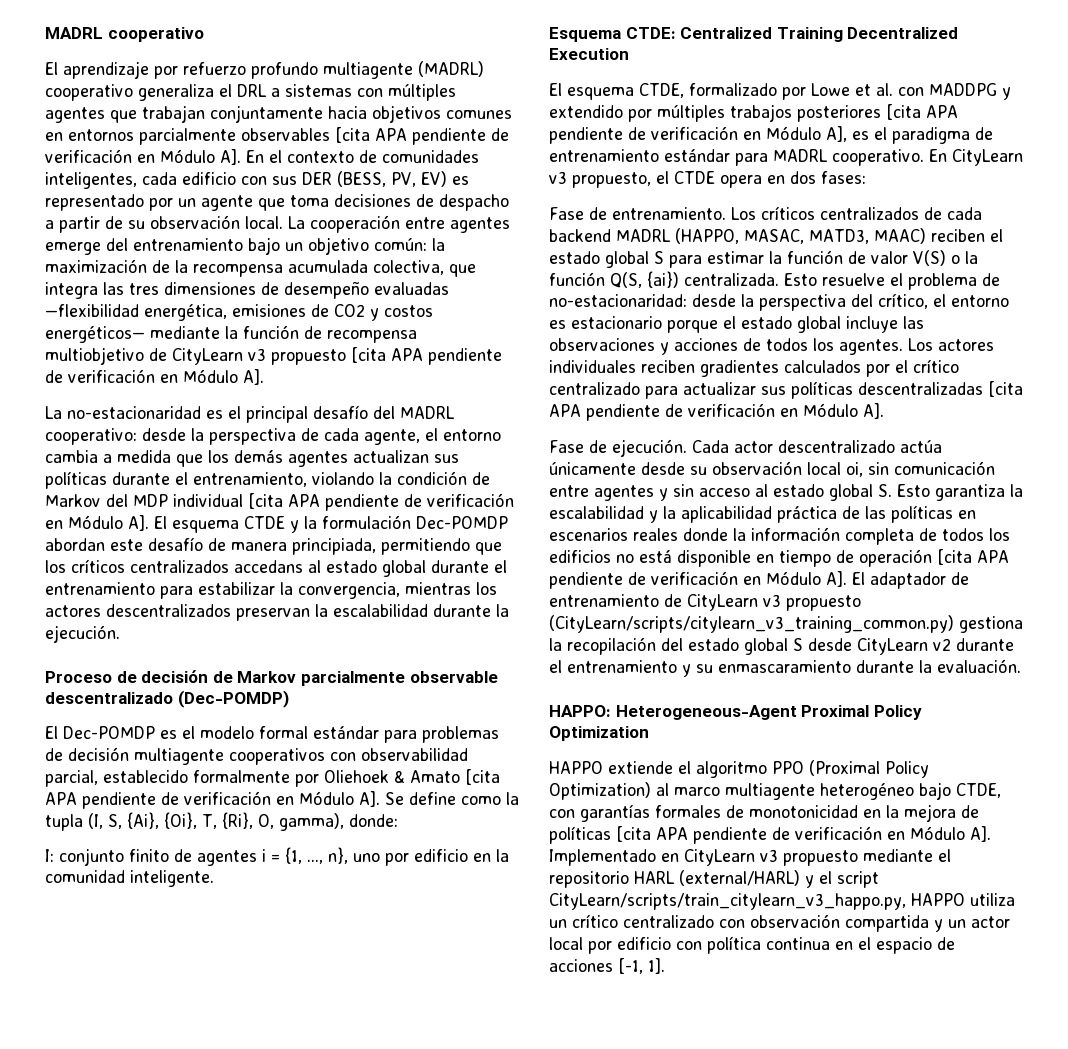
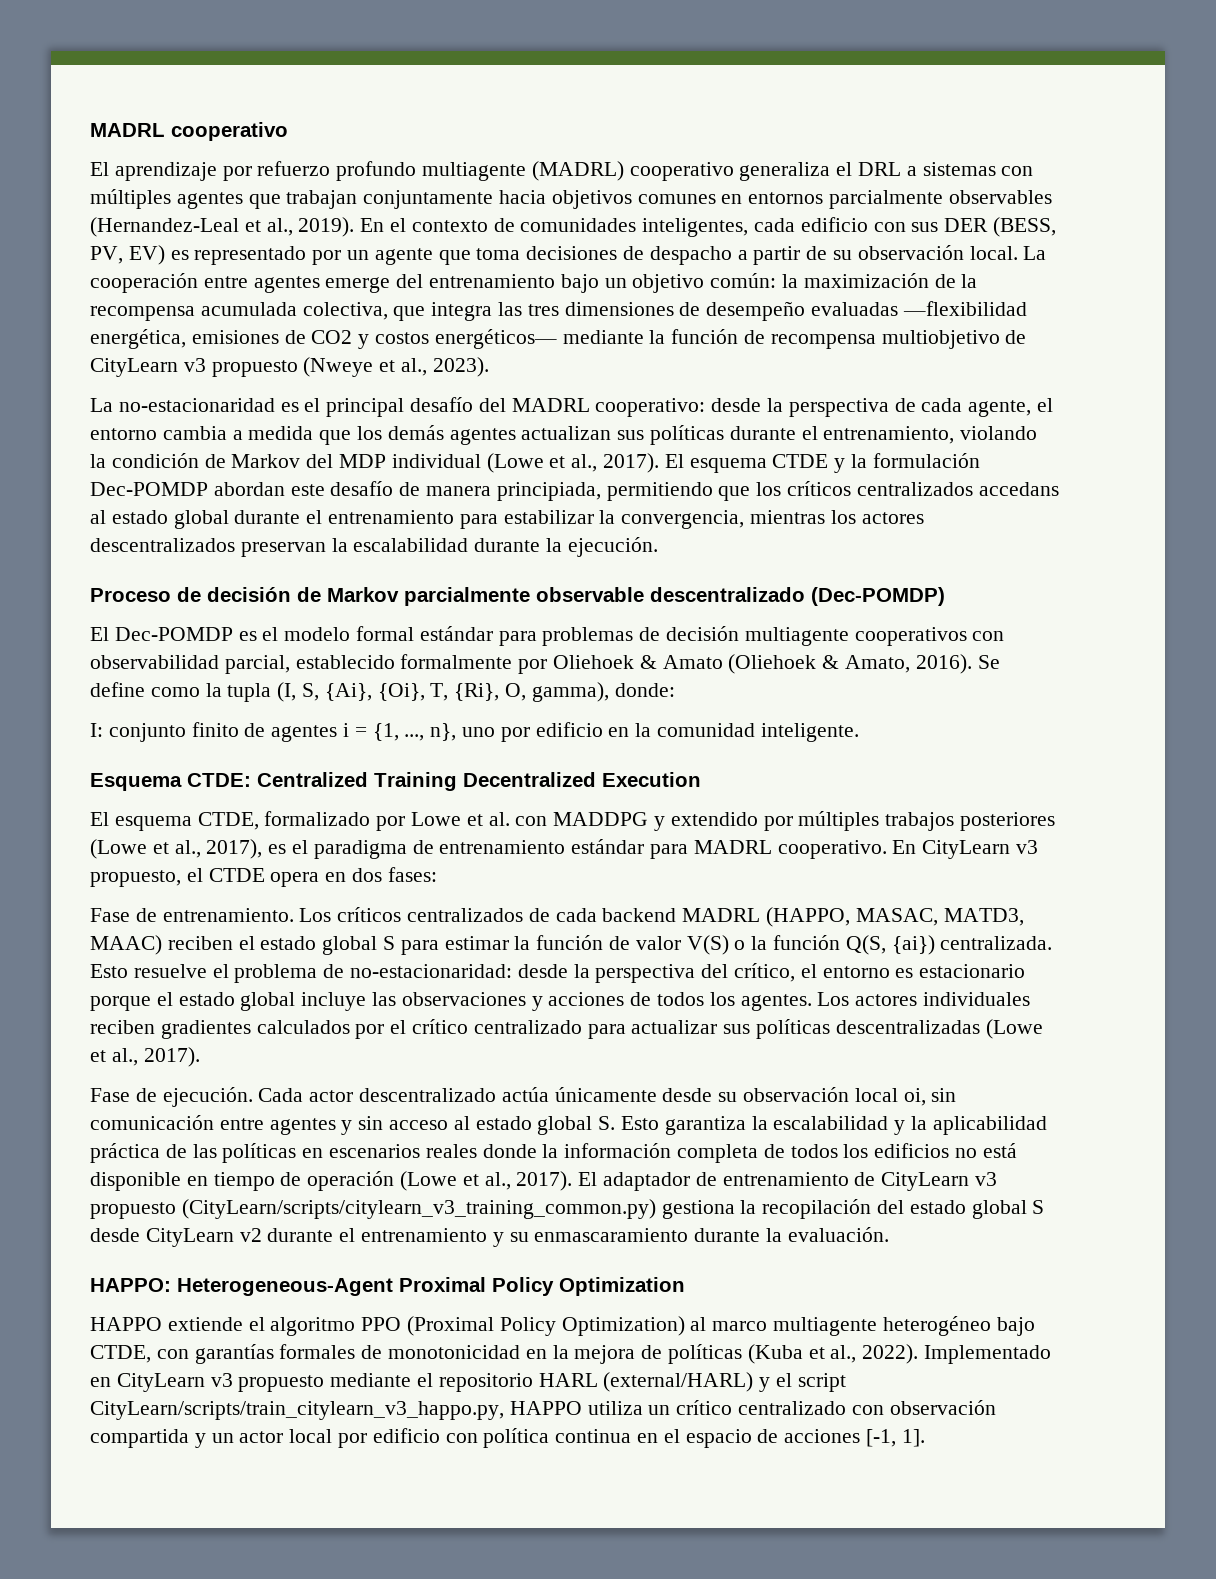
- El aprendizaje por refuerzo profundo multiagente (MADRL) cooperativo generaliza el DRL a sistemas con múltiples agentes que trabajan conjuntamente hacia objetivos comunes en entornos parcialmente observables [cita APA pendiente de verificación en Módulo A]. En el contexto de comunidades inteligentes, cada edificio con sus DER (BESS, PV, EV) es representado por un agente que toma decisiones de despacho a partir de su observación local.
+ El aprendizaje por refuerzo profundo multiagente (MADRL) cooperativo generaliza el DRL a sistemas con múltiples agentes que trabajan conjuntamente hacia objetivos comunes en entornos parcialmente observables (Hernandez-Leal et al., 2019). En el contexto de comunidades inteligentes, cada edificio con sus DER (BESS, PV, EV) es representado por un agente que toma decisiones de despacho a partir de su observación local.
- La cooperación entre agentes emerge del entrenamiento bajo un objetivo común: la maximización de la recompensa acumulada colectiva, que integra las tres dimensiones de desempeño evaluadas —flexibilidad energética, emisiones de CO2 y costos energéticos— mediante la función de recompensa multiobjetivo de CityLearn v3 propuesto [cita APA pendiente de verificación en Módulo A].
+ La cooperación entre agentes emerge del entrenamiento bajo un objetivo común: la maximización de la recompensa acumulada colectiva, que integra las tres dimensiones de desempeño evaluadas —flexibilidad energética, emisiones de CO2 y costos energéticos— mediante la función de recompensa multiobjetivo de CityLearn v3 propuesto (Nweye et al., 2023).
- desde la perspectiva de cada agente, el entorno cambia a medida que los demás agentes actualizan sus políticas durante el entrenamiento, violando la condición de Markov del MDP individual [cita APA pendiente de verificación en Módulo A]. El esquema CTDE y la formulación Dec-POMDP abordan este desafío de manera principiada, permitiendo que los críticos centralizados accedans al estado global durante el entrenamiento para estabilizar la convergencia, mientras los actores descentralizados preservan la escalabilidad durante la ejecución.
+ desde la perspectiva de cada agente, el entorno cambia a medida que los demás agentes actualizan sus políticas durante el entrenamiento, violando la condición de Markov del MDP individual (Lowe et al., 2017). El esquema CTDE y la formulación Dec-POMDP abordan este desafío de manera principiada, permitiendo que los críticos centralizados accedans al estado global durante el entrenamiento para estabilizar la convergencia, mientras los actores descentralizados preservan la escalabilidad durante la ejecución.
- El Dec-POMDP es el modelo formal estándar para problemas de decisión multiagente cooperativos con observabilidad parcial, establecido formalmente por Oliehoek & Amato [cita APA pendiente de verificación en Módulo A]. Se define como la tupla (I, S, {Ai}, {Oi}, T, {Ri}, O, gamma), donde:
+ El Dec-POMDP es el modelo formal estándar para problemas de decisión multiagente cooperativos con observabilidad parcial, establecido formalmente por Oliehoek & Amato (Oliehoek & Amato, 2016). Se define como la tupla (I, S, {Ai}, {Oi}, T, {Ri}, O, gamma), donde:
- El esquema CTDE, formalizado por Lowe et al. con MADDPG y extendido por múltiples trabajos posteriores [cita APA pendiente de verificación en Módulo A], es el paradigma de entrenamiento estándar para MADRL cooperativo.
+ El esquema CTDE, formalizado por Lowe et al. con MADDPG y extendido por múltiples trabajos posteriores (Lowe et al., 2017), es el paradigma de entrenamiento estándar para MADRL cooperativo.
- Los actores individuales reciben gradientes calculados por el crítico centralizado para actualizar sus políticas descentralizadas [cita APA pendiente de verificación en Módulo A].
+ Los actores individuales reciben gradientes calculados por el crítico centralizado para actualizar sus políticas descentralizadas (Lowe et al., 2017).
- Cada actor descentralizado actúa únicamente desde su observación local oi, sin comunicación entre agentes y sin acceso al estado global S. Esto garantiza la escalabilidad y la aplicabilidad práctica de las políticas en escenarios reales donde la información completa de todos los edificios no está disponible en tiempo de operación [cita APA pendiente de verificación en Módulo A]. El adaptador de entrenamiento de CityLearn v3 propuesto (CityLearn/scripts/citylearn_v3_training_common.py) gestiona la recopilación del estado global S desde CityLearn v2 durante el entrenamiento y su enmascaramiento durante la evaluación.
+ Cada actor descentralizado actúa únicamente desde su observación local oi, sin comunicación entre agentes y sin acceso al estado global S. Esto garantiza la escalabilidad y la aplicabilidad práctica de las políticas en escenarios reales donde la información completa de todos los edificios no está disponible en tiempo de operación (Lowe et al., 2017). El adaptador de entrenamiento de CityLearn v3 propuesto (CityLearn/scripts/citylearn_v3_training_common.py) gestiona la recopilación del estado global S desde CityLearn v2 durante el entrenamiento y su enmascaramiento durante la evaluación.
- HAPPO extiende el algoritmo PPO (Proximal Policy Optimization) al marco multiagente heterogéneo bajo CTDE, con garantías formales de monotonicidad en la mejora de políticas [cita APA pendiente de verificación en Módulo A]. Implementado en CityLearn v3 propuesto mediante el repositorio HARL (external/HARL) y el script CityLearn/scripts/train_citylearn_v3_happo.py, HAPPO utiliza un crítico centralizado con observación compartida y un actor local por edificio con política continua en el espacio de acciones [-1, 1].
+ HAPPO extiende el algoritmo PPO (Proximal Policy Optimization) al marco multiagente heterogéneo bajo CTDE, con garantías formales de monotonicidad en la mejora de políticas (Kuba et al., 2022). Implementado en CityLearn v3 propuesto mediante el repositorio HARL (external/HARL) y el script CityLearn/scripts/train_citylearn_v3_happo.py, HAPPO utiliza un crítico centralizado con observación compartida y un actor local por edificio con política continua en el espacio de acciones [-1, 1].

